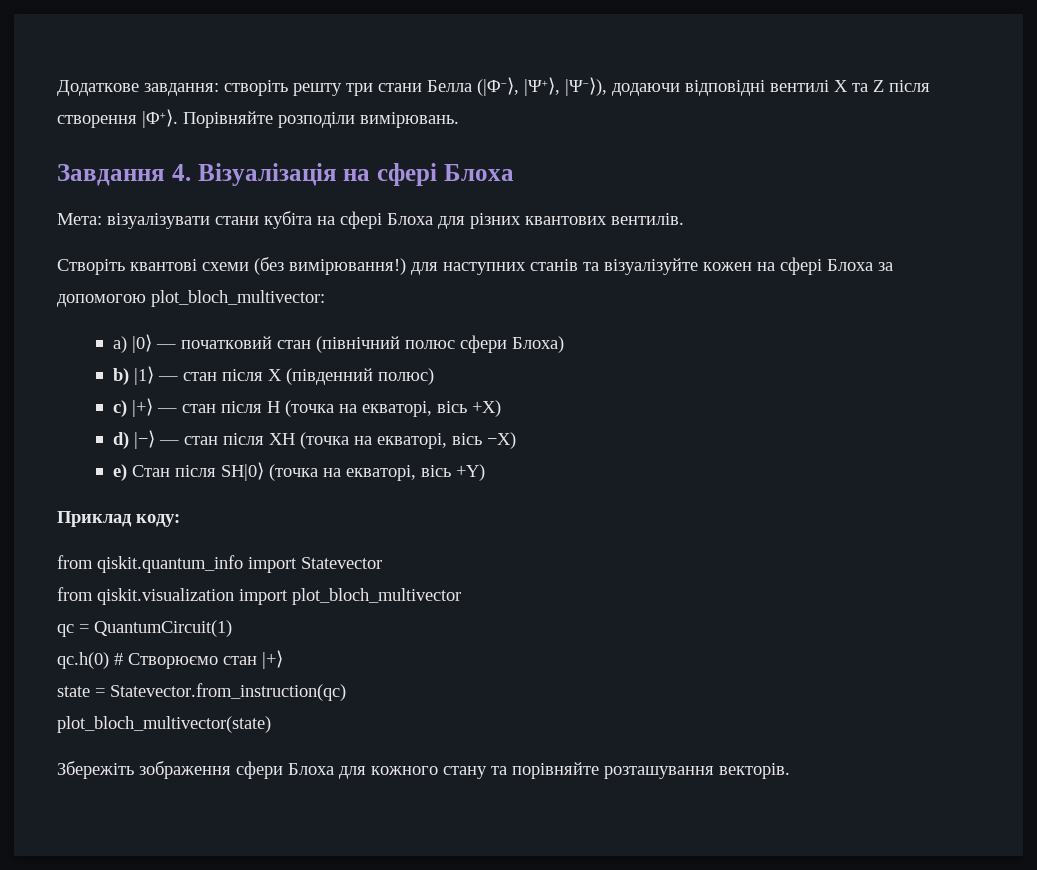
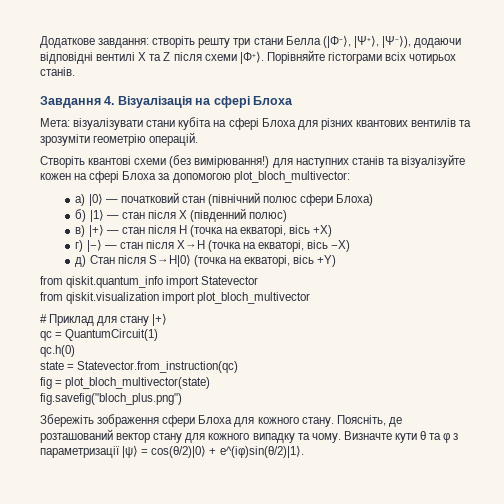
- Додаткове завдання: створіть решту три стани Белла (|Φ⁻⟩, |Ψ⁺⟩, |Ψ⁻⟩), додаючи відповідні вентилі X та Z після створення |Φ⁺⟩.
+ Додаткове завдання: створіть решту три стани Белла (|Φ⁻⟩, |Ψ⁺⟩, |Ψ⁻⟩), додаючи відповідні вентилі X та Z після схеми |Φ⁺⟩.
- Порівняйте розподіли вимірювань.
+ Порівняйте гістограми всіх чотирьох станів.
- Мета: візуалізувати стани кубіта на сфері Блоха для різних квантових вентилів.
+ Мета: візуалізувати стани кубіта на сфері Блоха для різних квантових вентилів та зрозуміти геометрію операцій.
- b) |1⟩ — стан після X (південний полюс)
+ б) |1⟩ — стан після X (південний полюс)
- c) |+⟩ — стан після H (точка на екваторі, вісь +X)
+ в) |+⟩ — стан після H (точка на екваторі, вісь +X)
- d) |−⟩ — стан після XH (точка на екваторі, вісь −X)
+ г) |−⟩ — стан після X→H (точка на екваторі, вісь −X)
- e) Стан після SH|0⟩ (точка на екваторі, вісь +Y)
+ д) Стан після S→H|0⟩ (точка на екваторі, вісь +Y)
- Приклад коду:
+ # Приклад для стану |+⟩
- qc.h(0) # Створюємо стан |+⟩
+ qc.h(0)
- plot_bloch_multivector(state)
+ fig = plot_bloch_multivector(state)
+ fig.savefig("bloch_plus.png")
- Збережіть зображення сфери Блоха для кожного стану та порівняйте розташування векторів.
+ Збережіть зображення сфери Блоха для кожного стану. Поясніть, де розташований вектор стану для кожного випадку та чому. Визначте кути θ та φ з параметризації |ψ⟩ = cos(θ/2)|0⟩ + e^(iφ)sin(θ/2)|1⟩.

